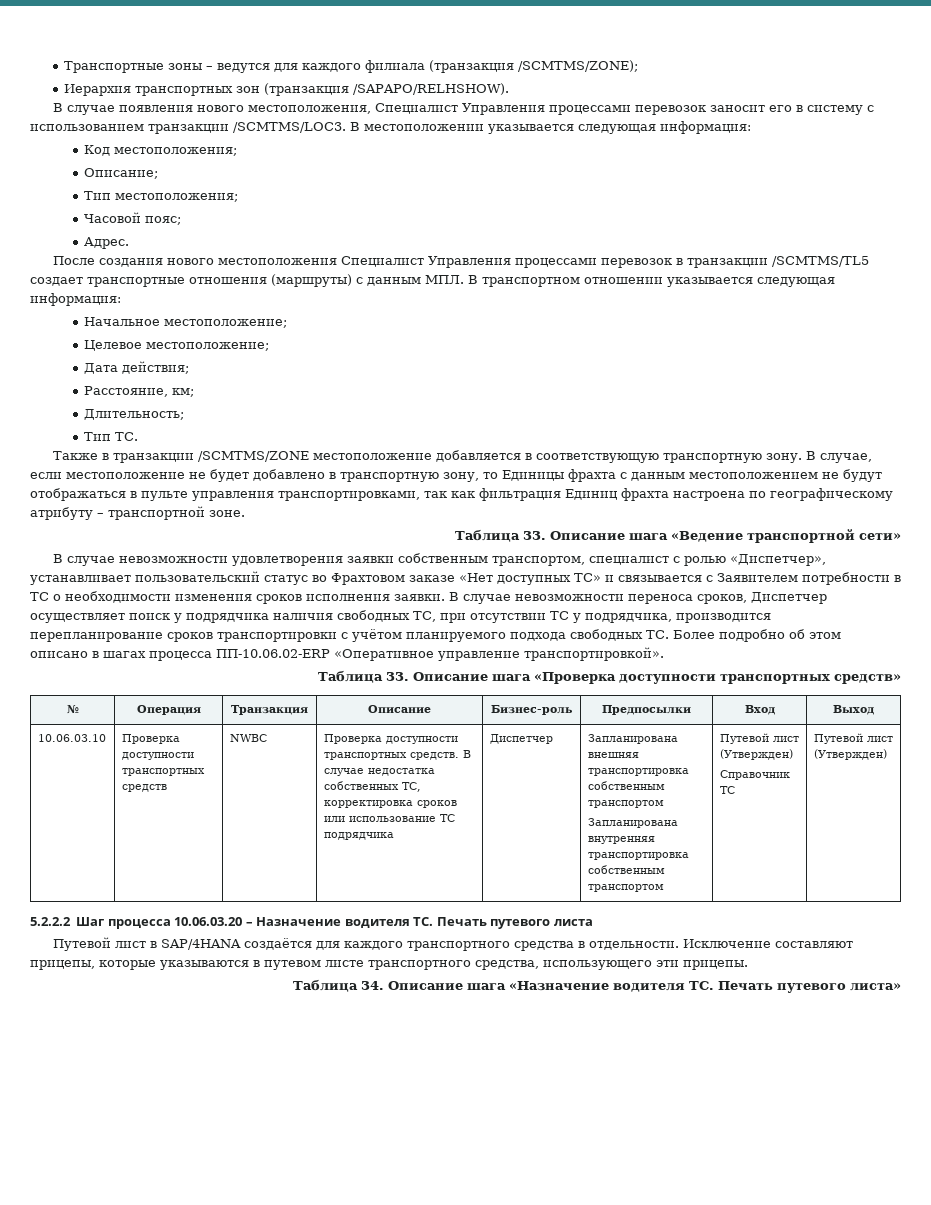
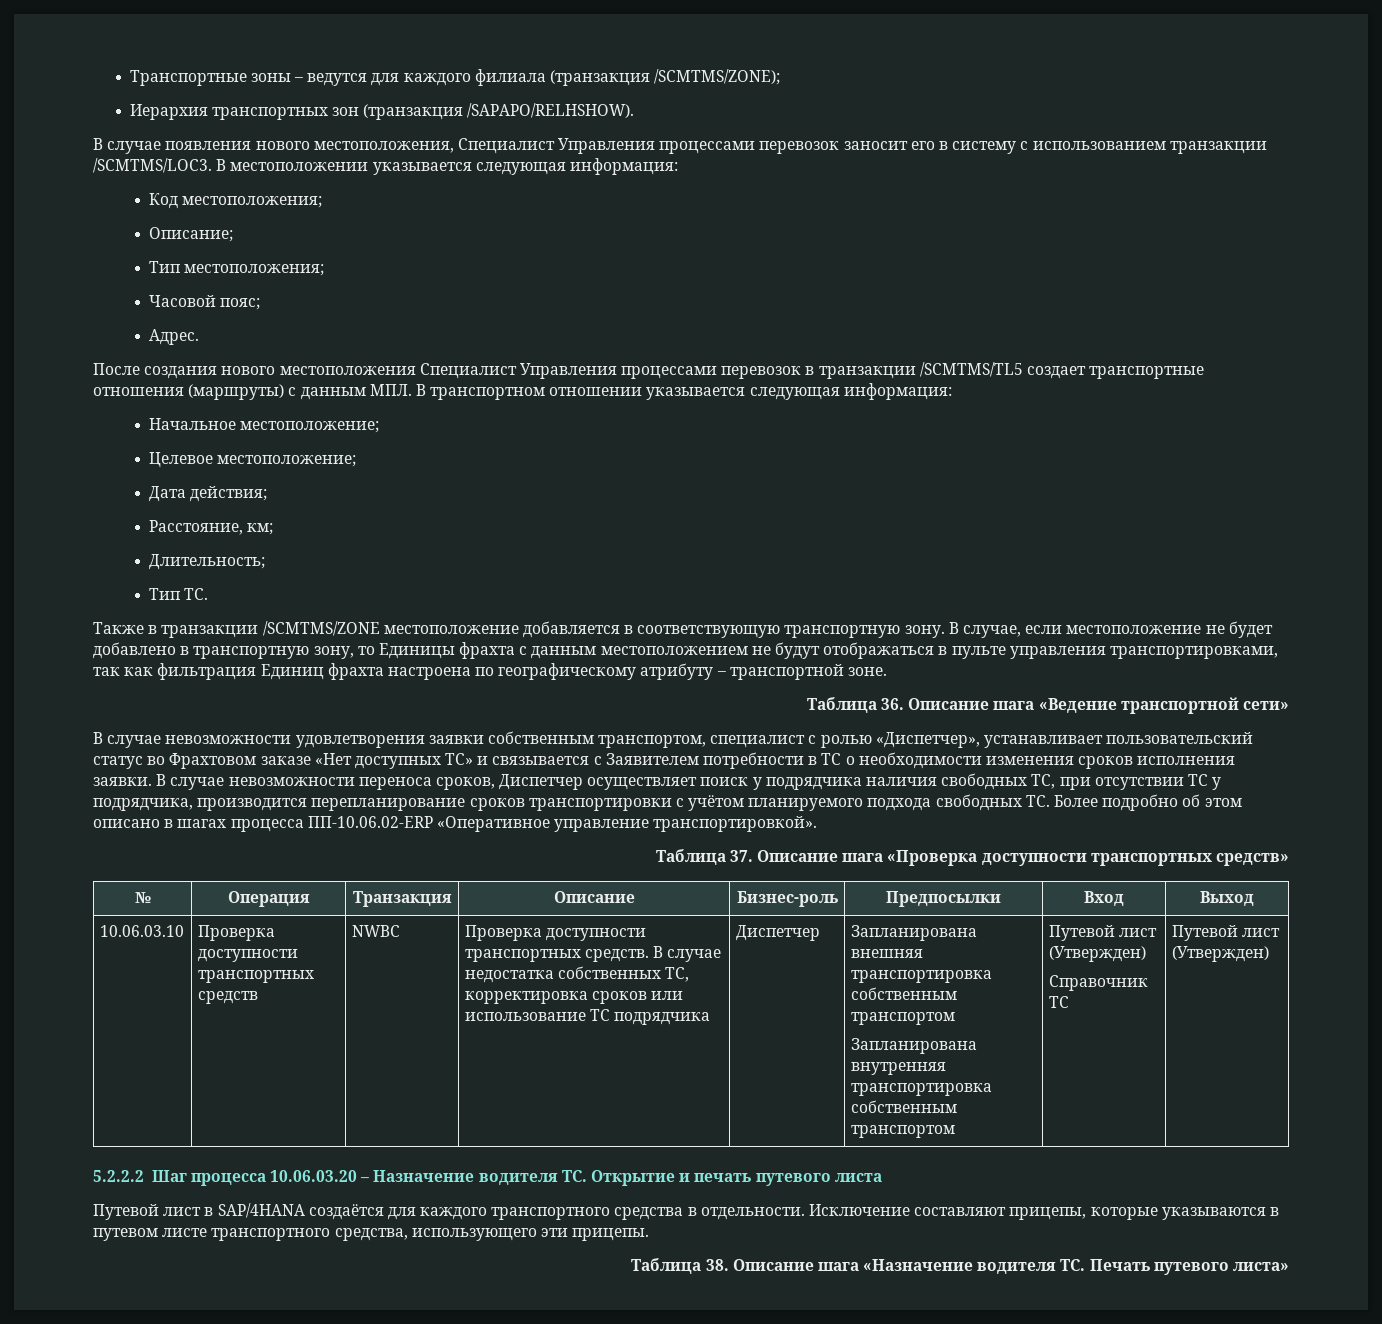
- Таблица 33. Описание шага «Ведение транспортной сети»
+ Таблица 36. Описание шага «Ведение транспортной сети»
- Таблица 33. Описание шага «Проверка доступности транспортных средств»
+ Таблица 37. Описание шага «Проверка доступности транспортных средств»
- 5.2.2.2 Шаг процесса 10.06.03.20 – Назначение водителя ТС. Печать путевого листа
+ 5.2.2.2 Шаг процесса 10.06.03.20 – Назначение водителя ТС. Открытие и печать путевого листа
- Таблица 34. Описание шага «Назначение водителя ТС. Печать путевого листа»
+ Таблица 38. Описание шага «Назначение водителя ТС. Печать путевого листа»

